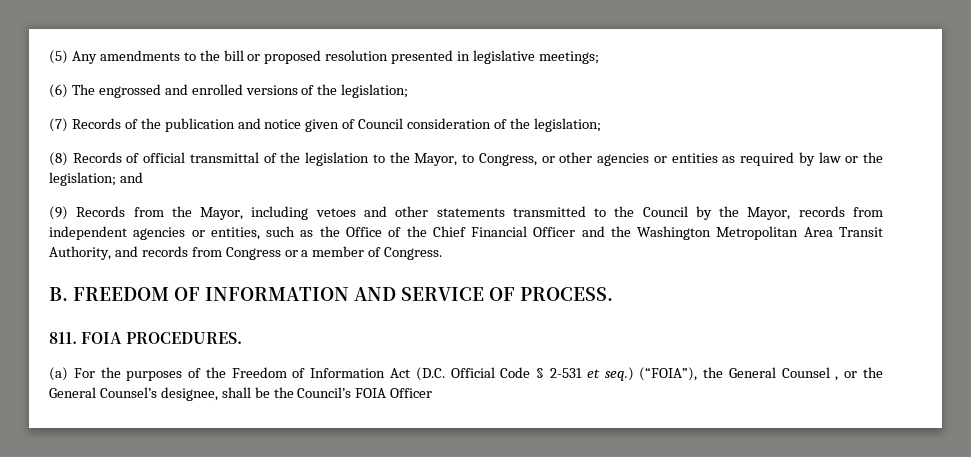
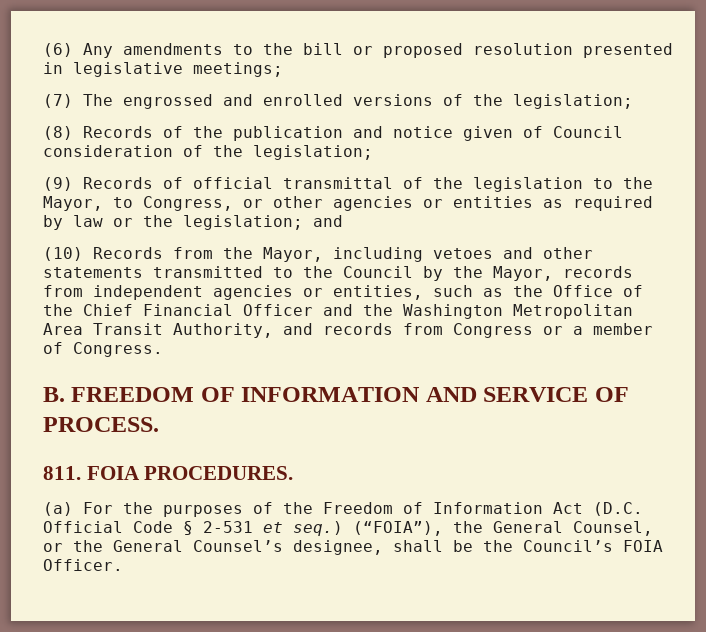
- (5) Any amendments to the bill or proposed resolution presented in legislative meetings;
+ (6) Any amendments to the bill or proposed resolution presented in legislative meetings;
- (6) The engrossed and enrolled versions of the legislation;
+ (7) The engrossed and enrolled versions of the legislation;
- (7) Records of the publication and notice given of Council consideration of the legislation;
+ (8) Records of the publication and notice given of Council consideration of the legislation;
- (8) Records of official transmittal of the legislation to the Mayor, to Congress, or other agencies or entities as required by law or the legislation; and
+ (9) Records of official transmittal of the legislation to the Mayor, to Congress, or other agencies or entities as required by law or the legislation; and
- (9) Records from the Mayor, including vetoes and other statements transmitted to the Council by the Mayor, records from independent agencies or entities, such as the Office of the Chief Financial Officer and the Washington Metropolitan Area Transit Authority, and records from Congress or a member of Congress.
+ (10) Records from the Mayor, including vetoes and other statements transmitted to the Council by the Mayor, records from independent agencies or entities, such as the Office of the Chief Financial Officer and the Washington Metropolitan Area Transit Authority, and records from Congress or a member of Congress.
- (“FOIA”), the General Counsel , or the General Counsel’s designee, shall be the Council’s FOIA Officer
+ (“FOIA”), the General Counsel, or the General Counsel’s designee, shall be the Council’s FOIA Officer.

